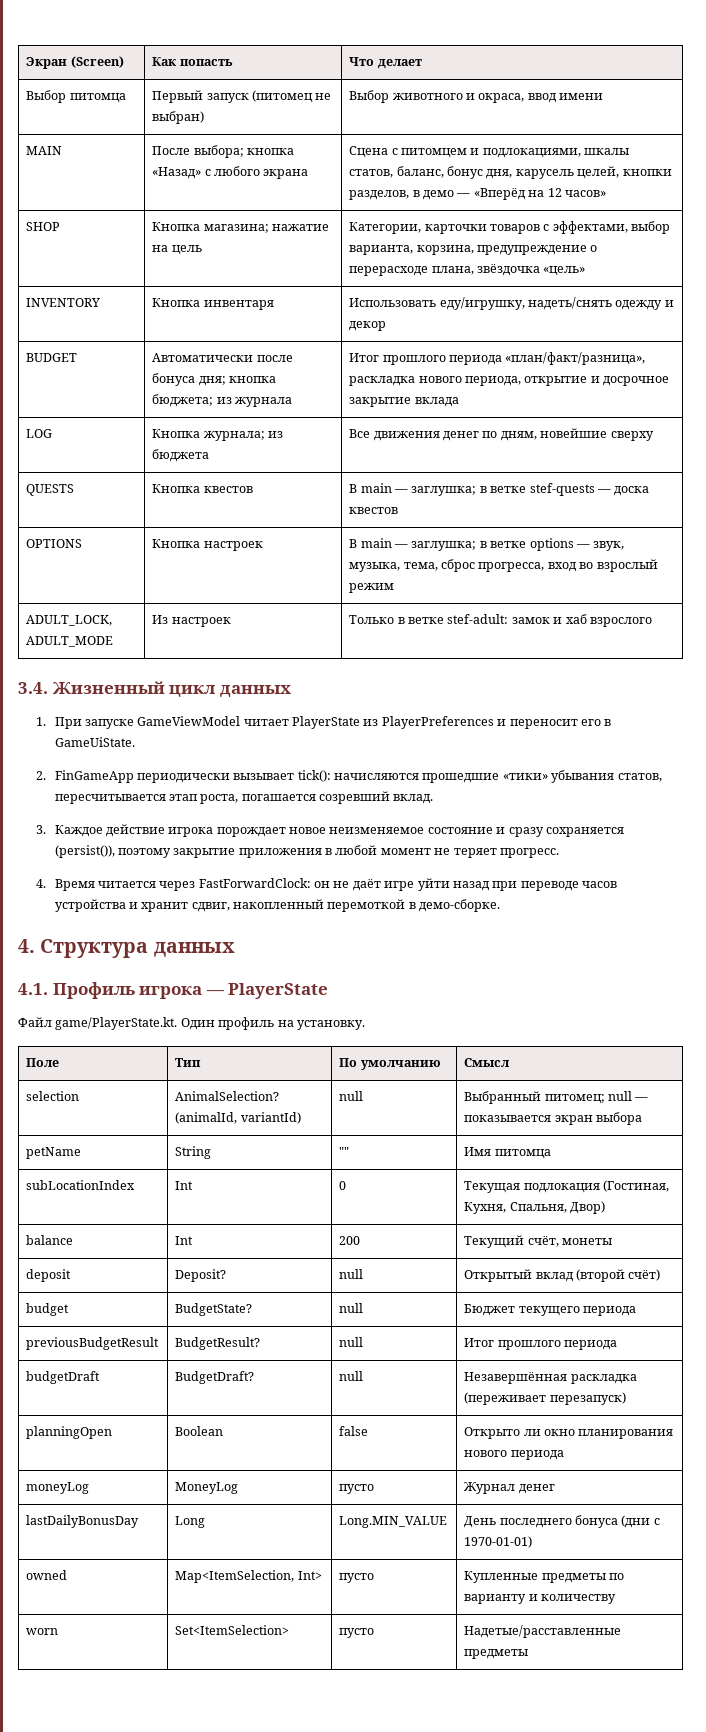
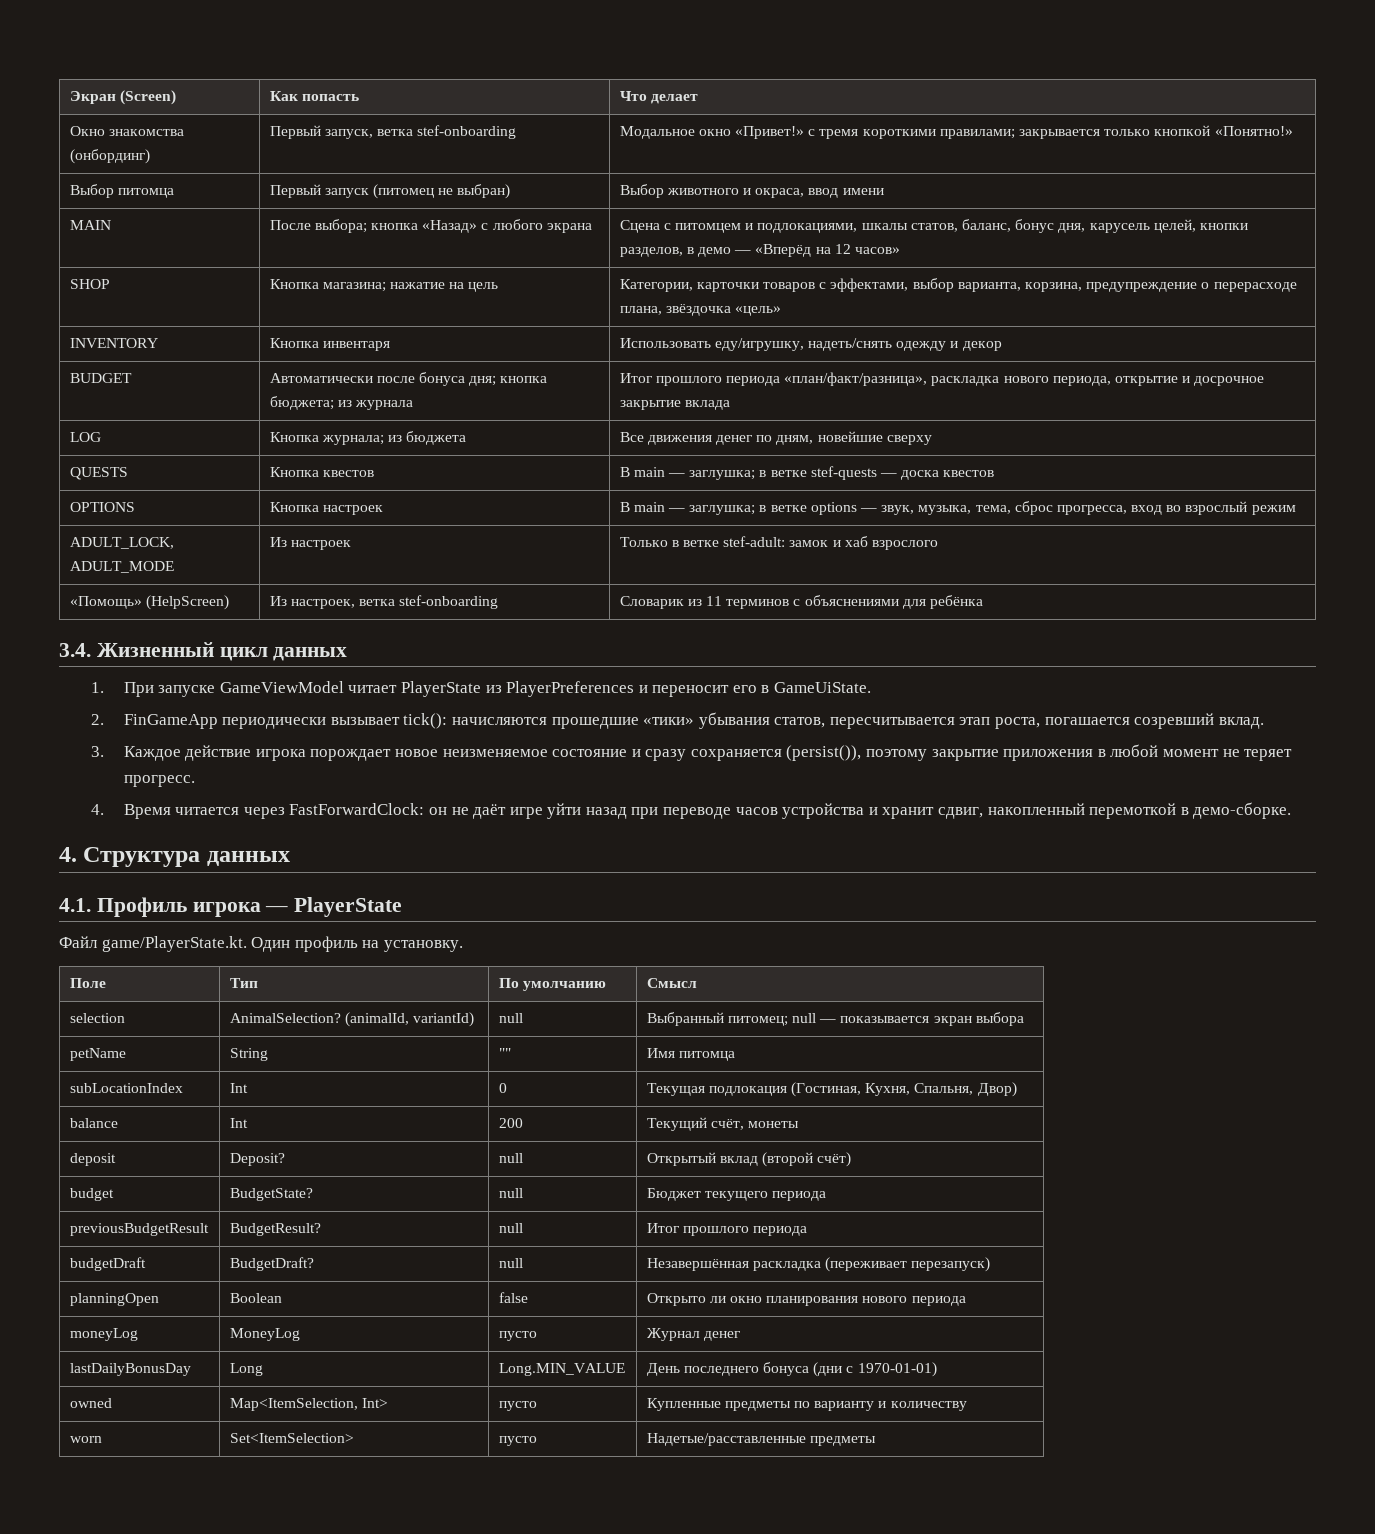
+ Окно знакомства (онбординг) | Первый запуск, ветка stef-onboarding | Модальное окно «Привет!» с тремя короткими правилами; закрывается только кнопкой «Понятно!»
+ «Помощь» (HelpScreen) | Из настроек, ветка stef-onboarding | Словарик из 11 терминов с объяснениями для ребёнка

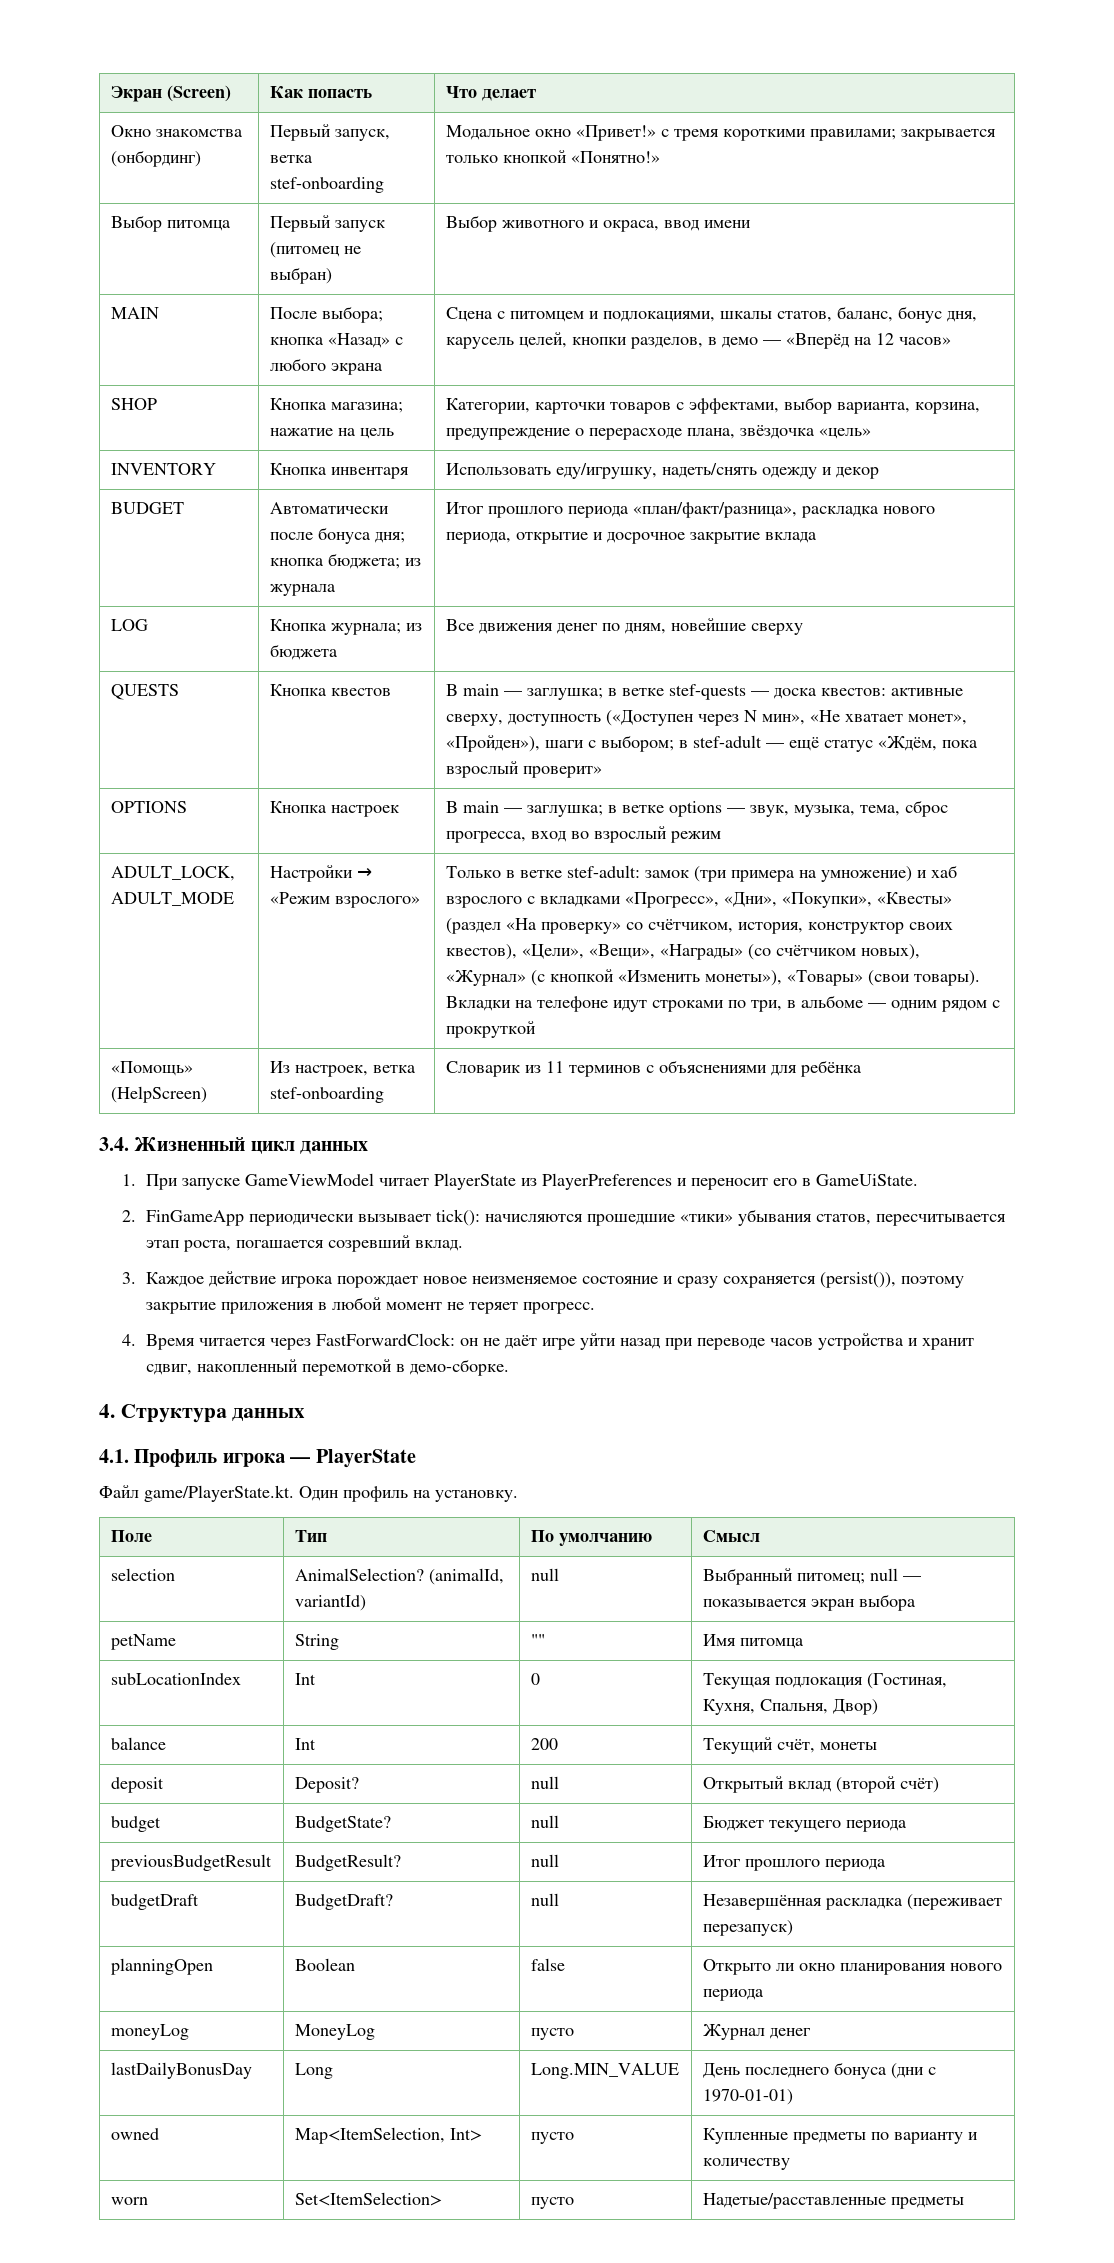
- QUESTS | Кнопка квестов | В main — заглушка; в ветке stef-quests — доска квестов
+ QUESTS | Кнопка квестов | В main — заглушка; в ветке stef-quests — доска квестов: активные сверху, доступность («Доступен через N мин», «Не хватает монет», «Пройден»), шаги с выбором; в stef-adult — ещё статус «Ждём, пока взрослый проверит»
- Из настроек
+ Настройки → «Режим взрослого»
- Только в ветке stef-adult: замок и хаб взрослого
+ Только в ветке stef-adult: замок (три примера на умножение) и хаб взрослого с вкладками «Прогресс», «Дни», «Покупки», «Квесты» (раздел «На проверку» со счётчиком, история, конструктор своих квестов), «Цели», «Вещи», «Награды» (со счётчиком новых), «Журнал» (с кнопкой «Изменить монеты»), «Товары» (свои товары). Вкладки на телефоне идут строками по три, в альбоме — одним рядом с прокруткой

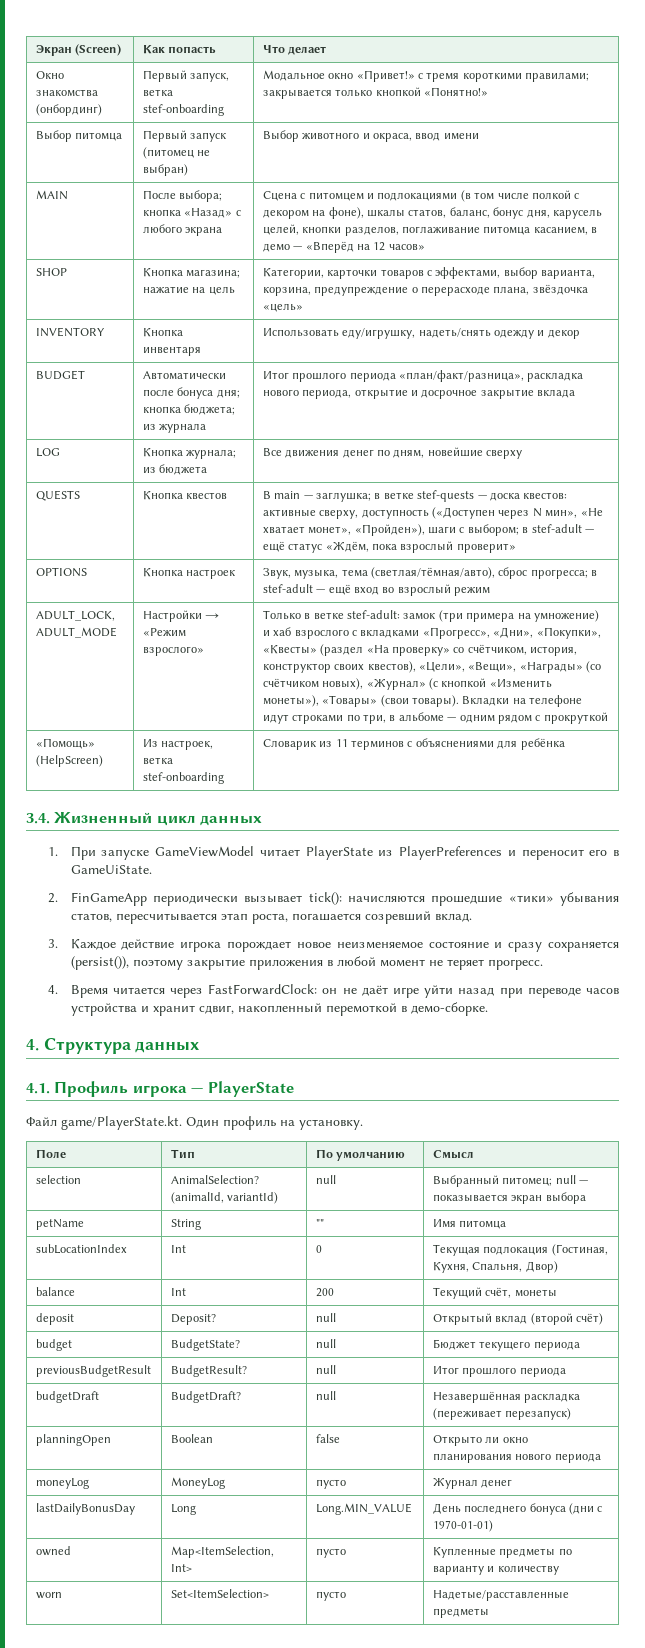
- MAIN | После выбора; кнопка «Назад» с любого экрана | Сцена с питомцем и подлокациями, шкалы статов, баланс, бонус дня, карусель целей, кнопки разделов, в демо — «Вперёд на 12 часов»
+ MAIN | После выбора; кнопка «Назад» с любого экрана | Сцена с питомцем и подлокациями (в том числе полкой с декором на фоне), шкалы статов, баланс, бонус дня, карусель целей, кнопки разделов, поглаживание питомца касанием, в демо — «Вперёд на 12 часов»
- OPTIONS | Кнопка настроек | В main — заглушка; в ветке options — звук, музыка, тема, сброс прогресса, вход во взрослый режим
+ OPTIONS | Кнопка настроек | Звук, музыка, тема (светлая/тёмная/авто), сброс прогресса; в stef-adult — ещё вход во взрослый режим

